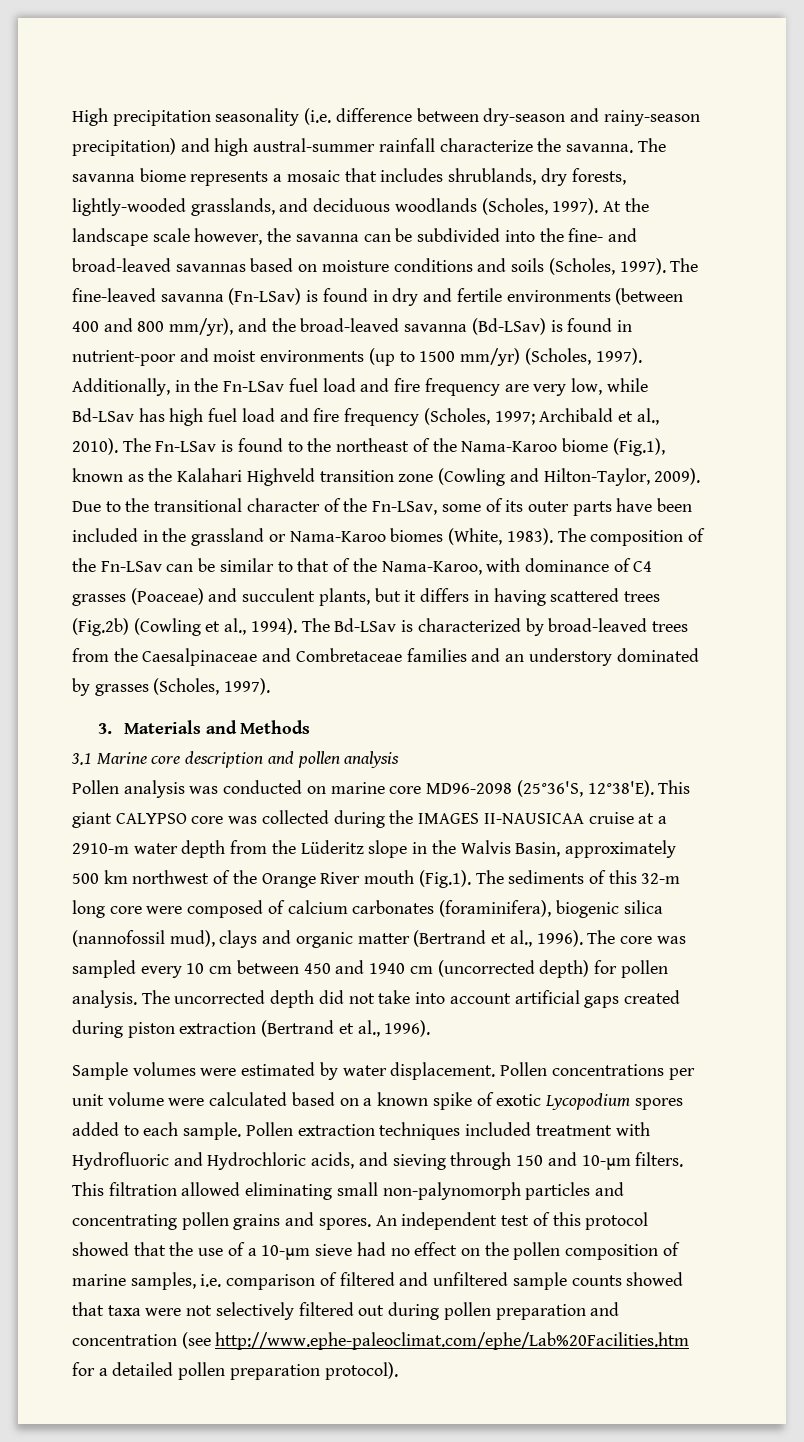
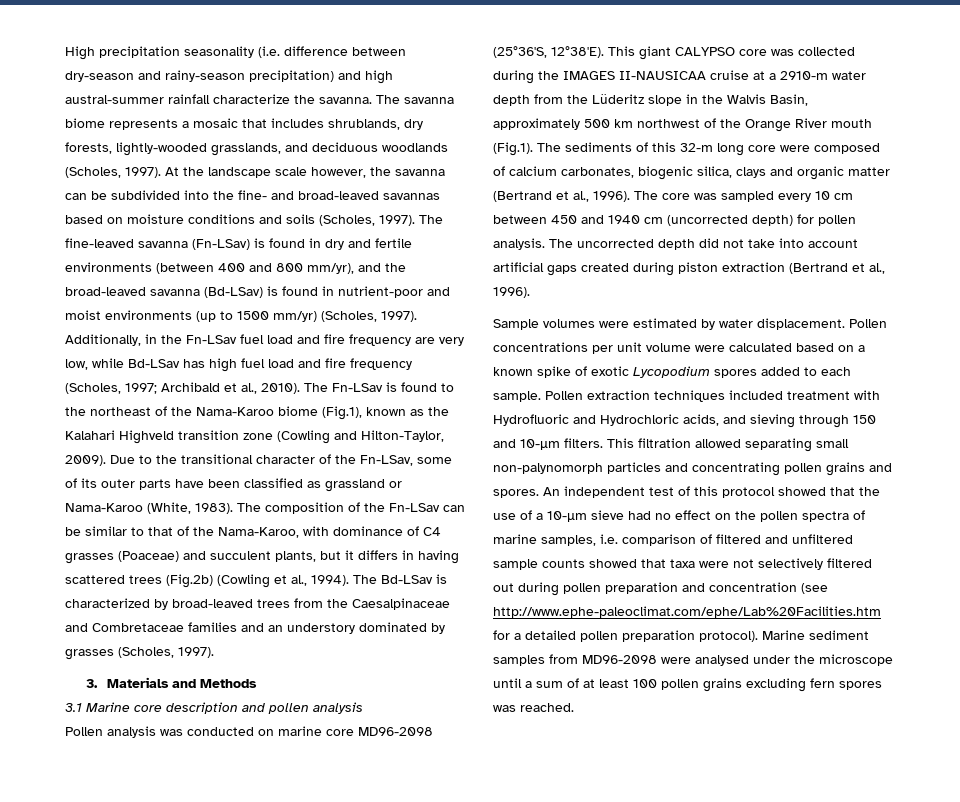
- Due to the transitional character of the Fn-LSav, some of its outer parts have been included in the grassland or Nama-Karoo biomes (White, 1983).
+ Due to the transitional character of the Fn-LSav, some of its outer parts have been classified as grassland or Nama-Karoo (White, 1983).
- This giant CALYPSO core was collected during the IMAGES II-NAUSICAA cruise at a 2910-m water depth from the Lüderitz slope in the Walvis Basin, approximately 500 km northwest of the Orange River mouth (Fig.1). The sediments of this 32-m long core were composed of calcium carbonates (foraminifera), biogenic silica (nannofossil mud), clays and organic matter (Bertrand et al., 1996).
+ This giant CALYPSO core was collected during the IMAGES II-NAUSICAA cruise at a 2910-m water depth from the Lüderitz slope in the Walvis Basin, approximately 500 km northwest of the Orange River mouth (Fig.1). The sediments of this 32-m long core were composed of calcium carbonates, biogenic silica, clays and organic matter (Bertrand et al., 1996).
- This filtration allowed eliminating small non-palynomorph particles and concentrating pollen grains and spores.
+ This filtration allowed separating small non-palynomorph particles and concentrating pollen grains and spores.
- An independent test of this protocol showed that the use of a 10-µm sieve had no effect on the pollen composition of marine samples, i.e. comparison of filtered and unfiltered sample counts showed that taxa were not selectively filtered out during pollen preparation and concentration (see http://www.ephe-paleoclimat.com/ephe/Lab%20Facilities.htm for a detailed pollen preparation protocol).
+ An independent test of this protocol showed that the use of a 10-µm sieve had no effect on the pollen spectra of marine samples, i.e. comparison of filtered and unfiltered sample counts showed that taxa were not selectively filtered out during pollen preparation and concentration (see http://www.ephe-paleoclimat.com/ephe/Lab%20Facilities.htm for a detailed pollen preparation protocol).
+ Marine sediment samples from MD96-2098 were analysed under the microscope until a sum of at least 100 pollen grains excluding fern spores was reached.

